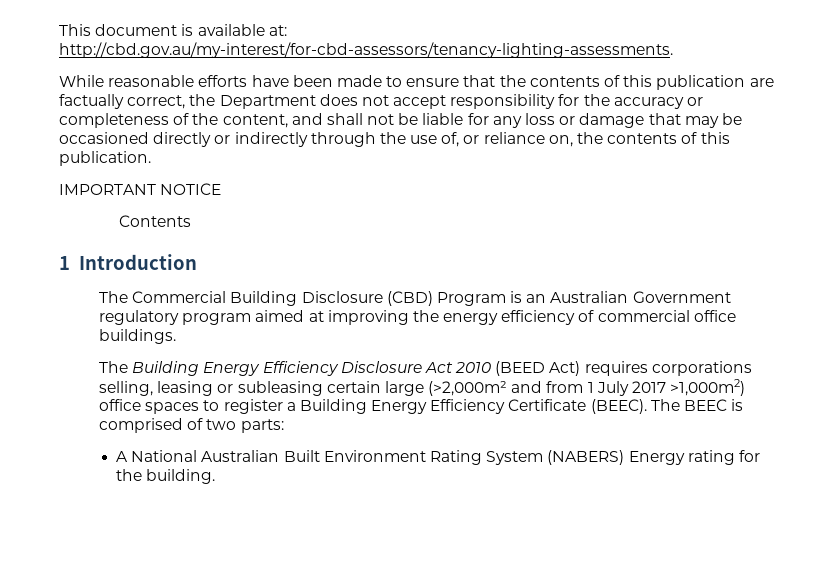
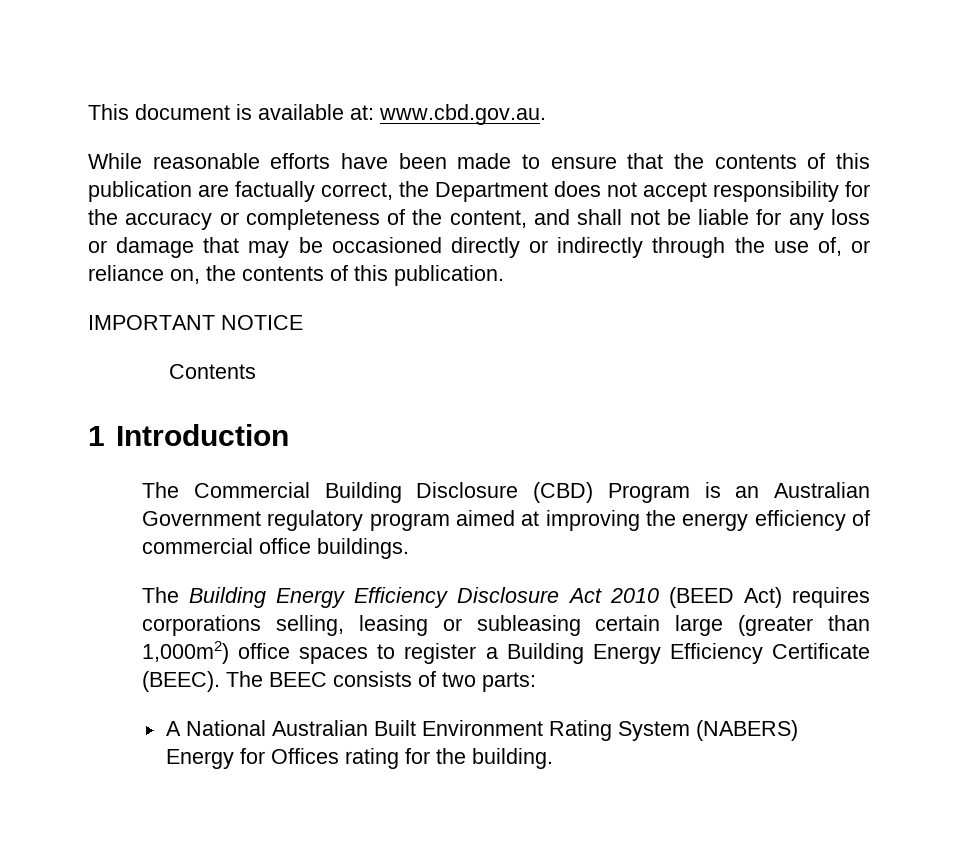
- This document is available at: http://cbd.gov.au/my-interest/for-cbd-assessors/tenancy-lighting-assessments.
+ This document is available at: www.cbd.gov.au.
- The Building Energy Efficiency Disclosure Act 2010 (BEED Act) requires corporations selling, leasing or subleasing certain large (>2,000m² and from 1 July 2017 >1,000m2) office spaces to register a Building Energy Efficiency Certificate (BEEC).
+ The Building Energy Efficiency Disclosure Act 2010 (BEED Act) requires corporations selling, leasing or subleasing certain large (greater than 1,000m2) office spaces to register a Building Energy Efficiency Certificate (BEEC).
- The BEEC is comprised of two parts:
+ The BEEC consists of two parts:
- A National Australian Built Environment Rating System (NABERS) Energy rating for the building.
+ A National Australian Built Environment Rating System (NABERS) Energy for Offices rating for the building.

